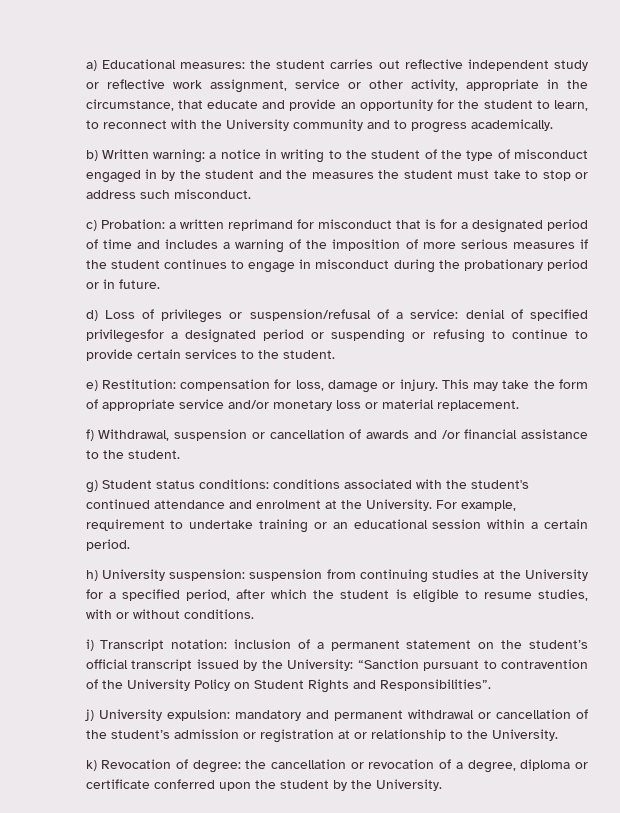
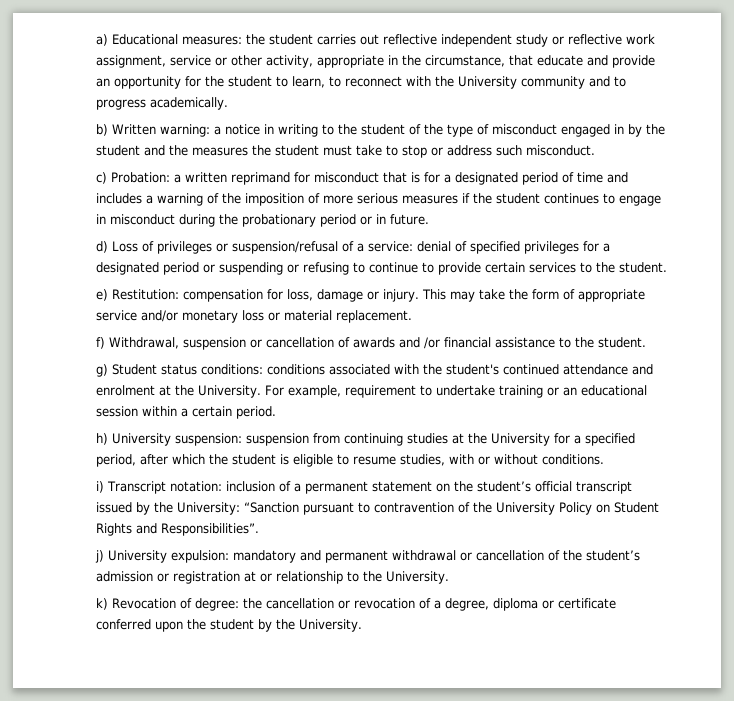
- d) Loss of privileges or suspension/refusal of a service: denial of specified privilegesfor a designated period or suspending or refusing to continue to provide certain services to the student.
+ d) Loss of privileges or suspension/refusal of a service: denial of specified privileges for a designated period or suspending or refusing to continue to provide certain services to the student.

